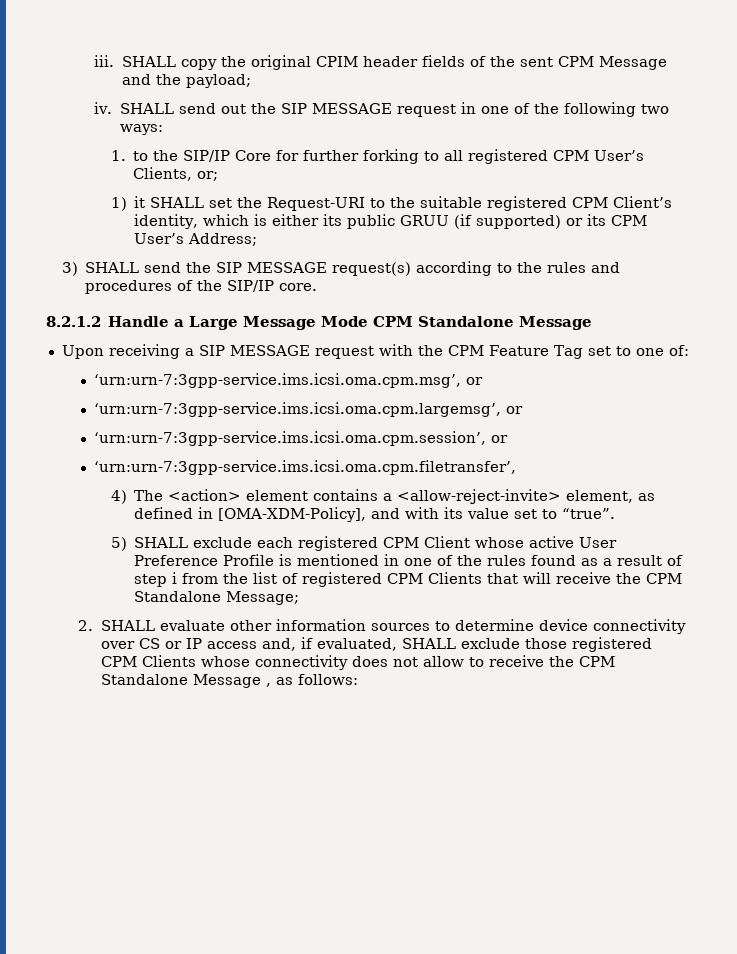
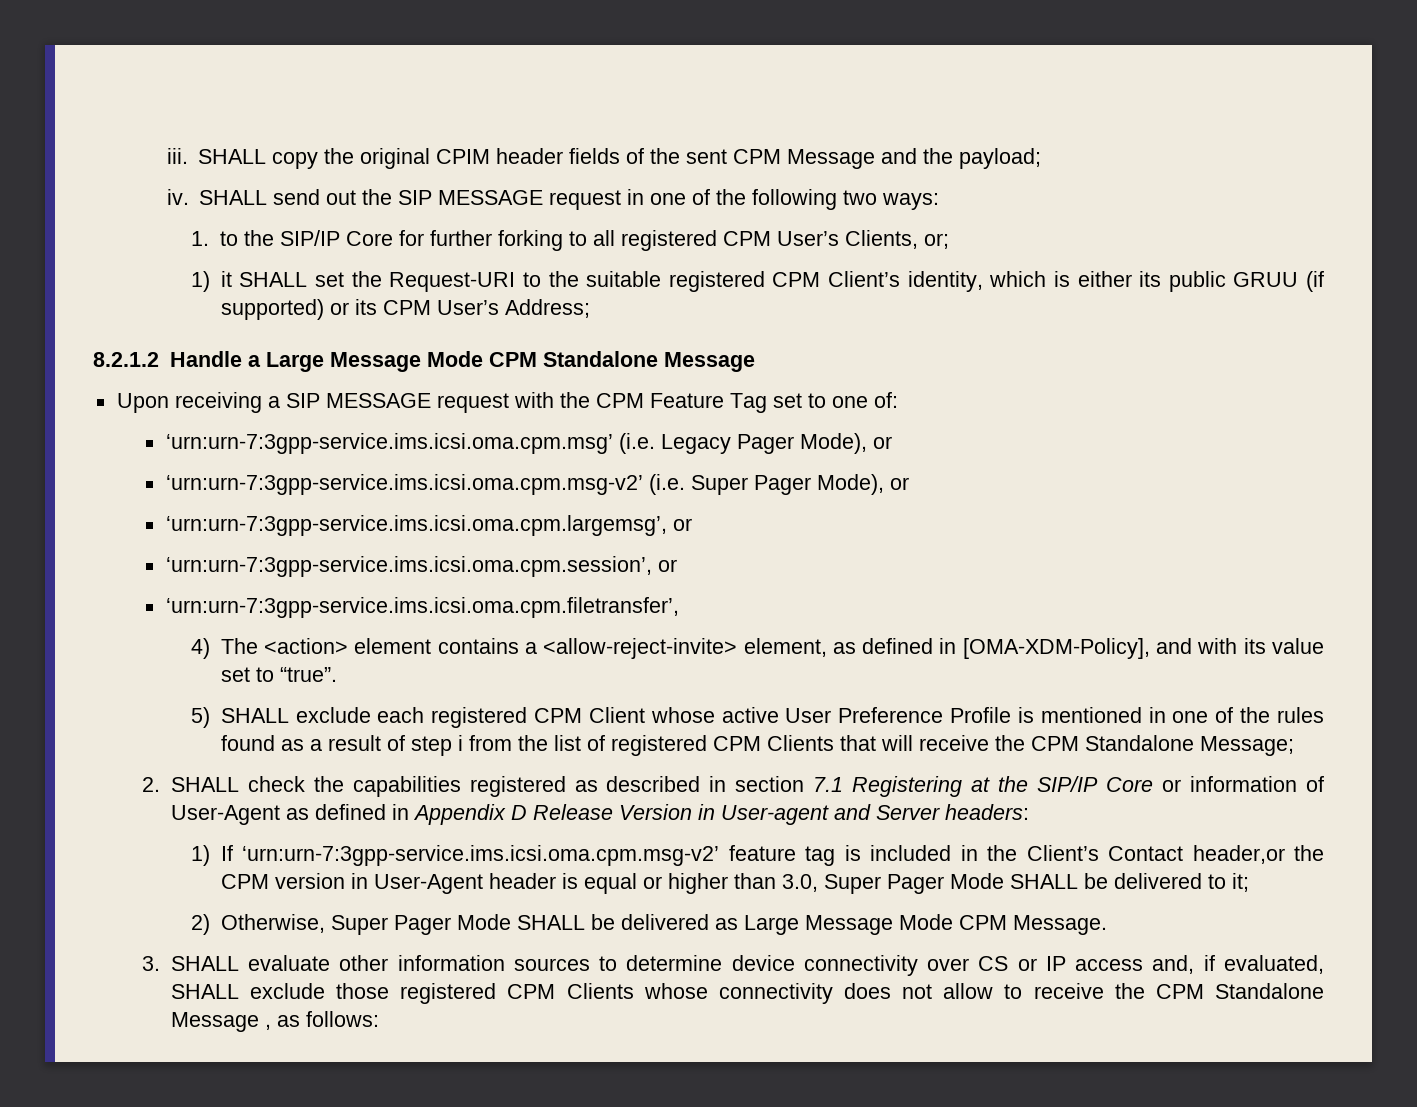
- 3) SHALL send the SIP MESSAGE request(s) according to the rules and procedures of the SIP/IP core.
- ‘urn:urn-7:3gpp-service.ims.icsi.oma.cpm.msg’, or
+ ‘urn:urn-7:3gpp-service.ims.icsi.oma.cpm.msg’ (i.e. Legacy Pager Mode), or
+ ‘urn:urn-7:3gpp-service.ims.icsi.oma.cpm.msg-v2’ (i.e. Super Pager Mode), or
- 2. SHALL evaluate other information sources to determine device connectivity over CS or IP access and, if evaluated, SHALL exclude those registered CPM Clients whose connectivity does not allow to receive the CPM Standalone Message , as follows:
+ 2. SHALL check the capabilities registered as described in section 7.1 Registering at the SIP/IP Core or information of User-Agent as defined in Appendix D Release Version in User-agent and Server headers:
+ 1) If ‘urn:urn-7:3gpp-service.ims.icsi.oma.cpm.msg-v2’ feature tag is included in the Client’s Contact header,or the CPM version in User-Agent header is equal or higher than 3.0, Super Pager Mode SHALL be delivered to it;
+ 2) Otherwise, Super Pager Mode SHALL be delivered as Large Message Mode CPM Message.
+ 3. SHALL evaluate other information sources to determine device connectivity over CS or IP access and, if evaluated, SHALL exclude those registered CPM Clients whose connectivity does not allow to receive the CPM Standalone Message , as follows:

